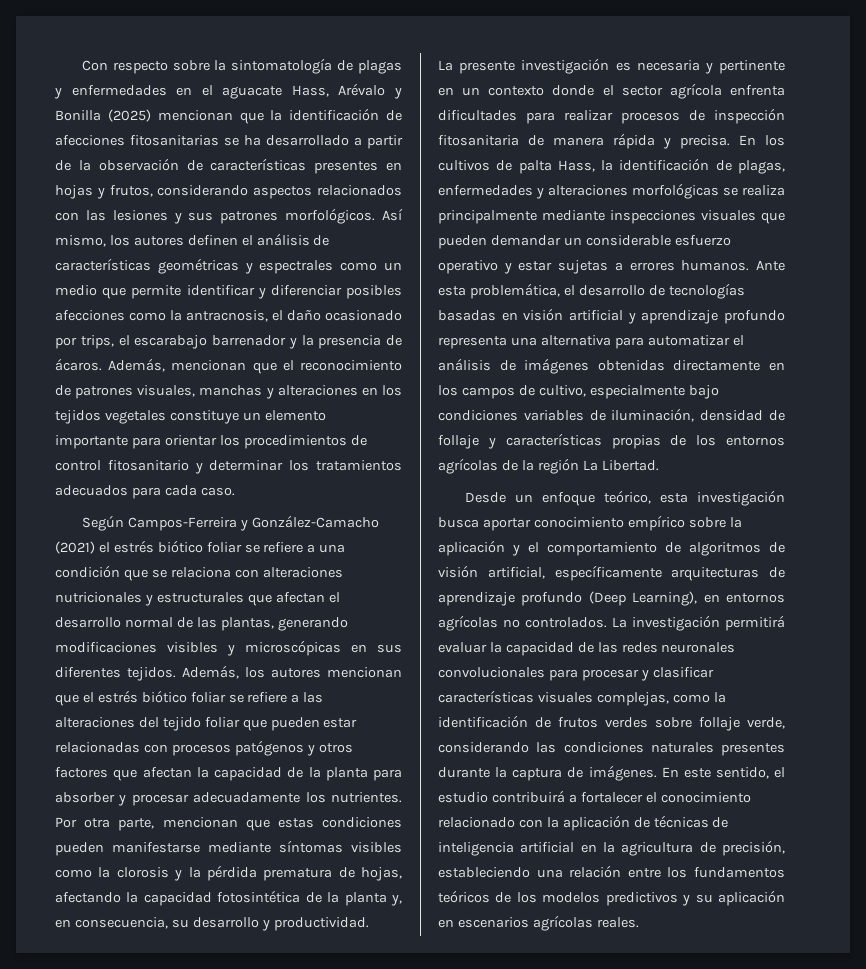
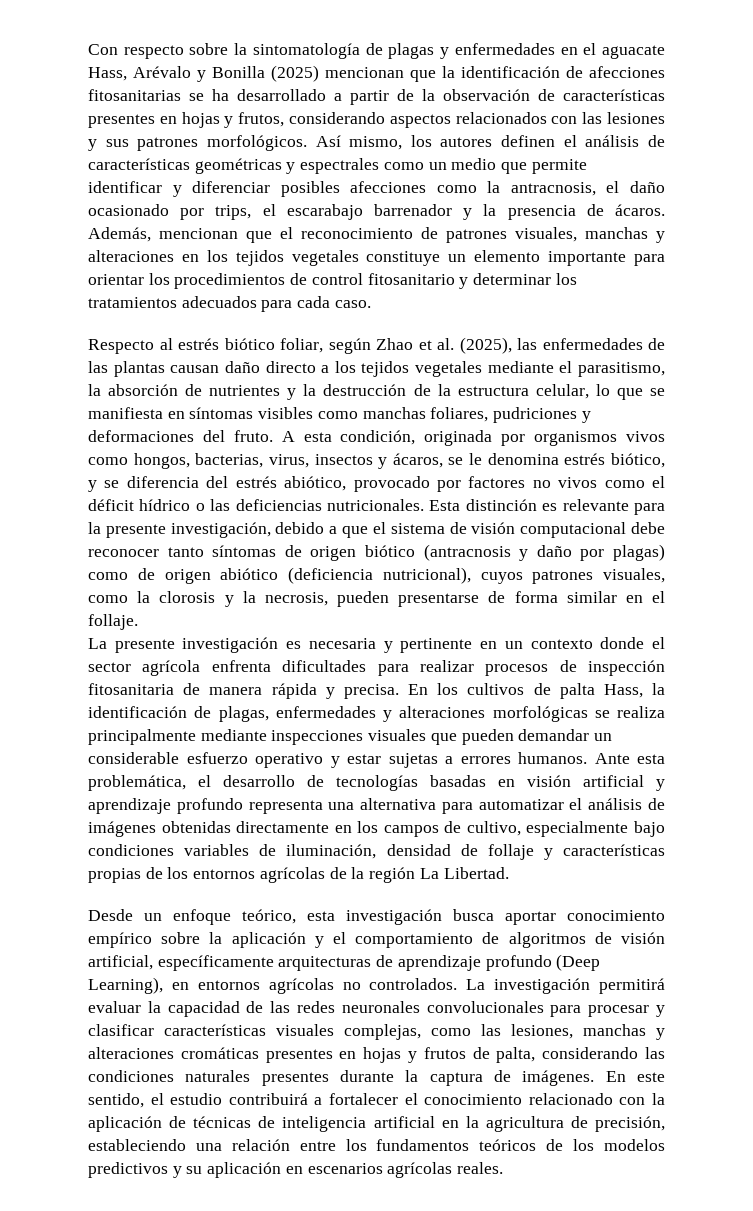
- Según Campos-Ferreira y González-Camacho (2021) el estrés biótico foliar se refiere a una condición que se relaciona con alteraciones nutricionales y estructurales que afectan el desarrollo normal de las plantas, generando modificaciones visibles y microscópicas en sus diferentes tejidos. Además, los autores mencionan que el estrés biótico foliar se refiere a las alteraciones del tejido foliar que pueden estar relacionadas con procesos patógenos y otros factores que afectan la capacidad de la planta para absorber y procesar adecuadamente los nutrientes. Por otra parte, mencionan que estas condiciones pueden manifestarse mediante síntomas visibles como la clorosis y la pérdida prematura de hojas, afectando la capacidad fotosintética de la planta y, en consecuencia, su desarrollo y productividad.
+ Respecto al estrés biótico foliar, según Zhao et al. (2025), las enfermedades de las plantas causan daño directo a los tejidos vegetales mediante el parasitismo, la absorción de nutrientes y la destrucción de la estructura celular, lo que se manifiesta en síntomas visibles como manchas foliares, pudriciones y deformaciones del fruto. A esta condición, originada por organismos vivos como hongos, bacterias, virus, insectos y ácaros, se le denomina estrés biótico, y se diferencia del estrés abiótico, provocado por factores no vivos como el déficit hídrico o las deficiencias nutricionales. Esta distinción es relevante para la presente investigación, debido a que el sistema de visión computacional debe reconocer tanto síntomas de origen biótico (antracnosis y daño por plagas) como de origen abiótico (deficiencia nutricional), cuyos patrones visuales, como la clorosis y la necrosis, pueden presentarse de forma similar en el follaje.
- La investigación permitirá evaluar la capacidad de las redes neuronales convolucionales para procesar y clasificar características visuales complejas, como la identificación de frutos verdes sobre follaje verde, considerando las condiciones naturales presentes durante la captura de imágenes.
+ La investigación permitirá evaluar la capacidad de las redes neuronales convolucionales para procesar y clasificar características visuales complejas, como las lesiones, manchas y alteraciones cromáticas presentes en hojas y frutos de palta, considerando las condiciones naturales presentes durante la captura de imágenes.

